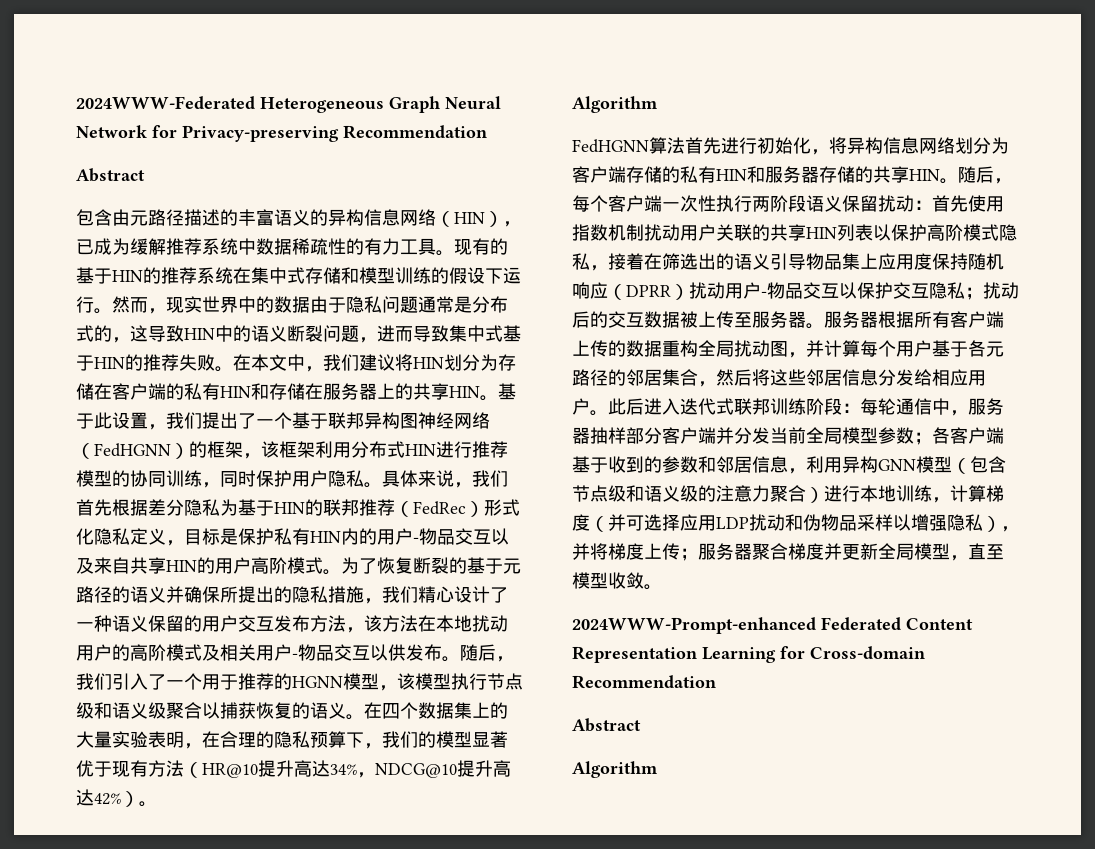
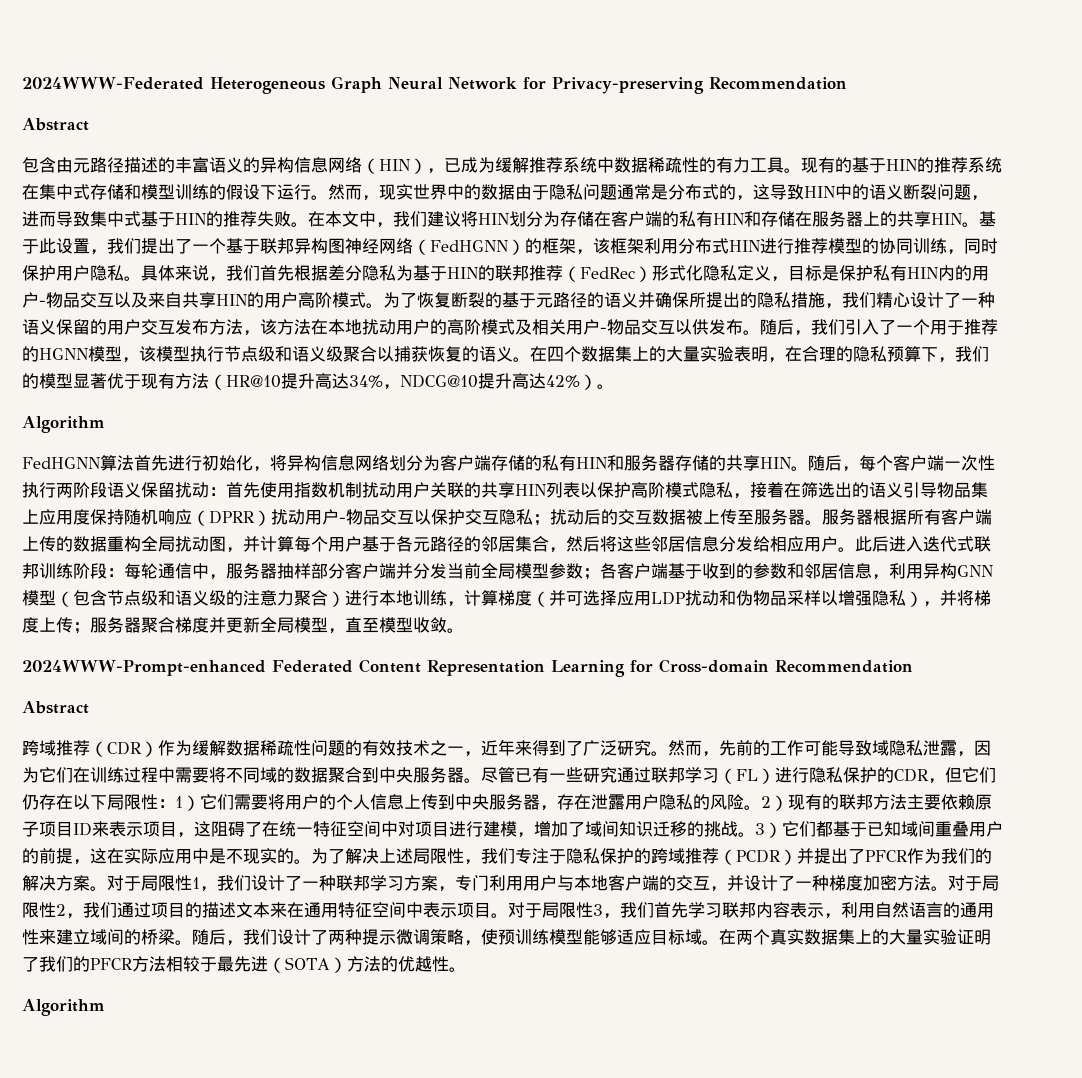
+ 跨域推荐（CDR）作为缓解数据稀疏性问题的有效技术之一，近年来得到了广泛研究。然而，先前的工作可能导致域隐私泄露，因为它们在训练过程中需要将不同域的数据聚合到中央服务器。尽管已有一些研究通过联邦学习（FL）进行隐私保护的CDR，但它们仍存在以下局限性：1）它们需要将用户的个人信息上传到中央服务器，存在泄露用户隐私的风险。2）现有的联邦方法主要依赖原子项目ID来表示项目，这阻碍了在统一特征空间中对项目进行建模，增加了域间知识迁移的挑战。3）它们都基于已知域间重叠用户的前提，这在实际应用中是不现实的。为了解决上述局限性，我们专注于隐私保护的跨域推荐（PCDR）并提出了PFCR作为我们的解决方案。对于局限性1，我们设计了一种联邦学习方案，专门利用用户与本地客户端的交互，并设计了一种梯度加密方法。对于局限性2，我们通过项目的描述文本来在通用特征空间中表示项目。对于局限性3，我们首先学习联邦内容表示，利用自然语言的通用性来建立域间的桥梁。随后，我们设计了两种提示微调策略，使预训练模型能够适应目标域。在两个真实数据集上的大量实验证明了我们的PFCR方法相较于最先进（SOTA）方法的优越性。

